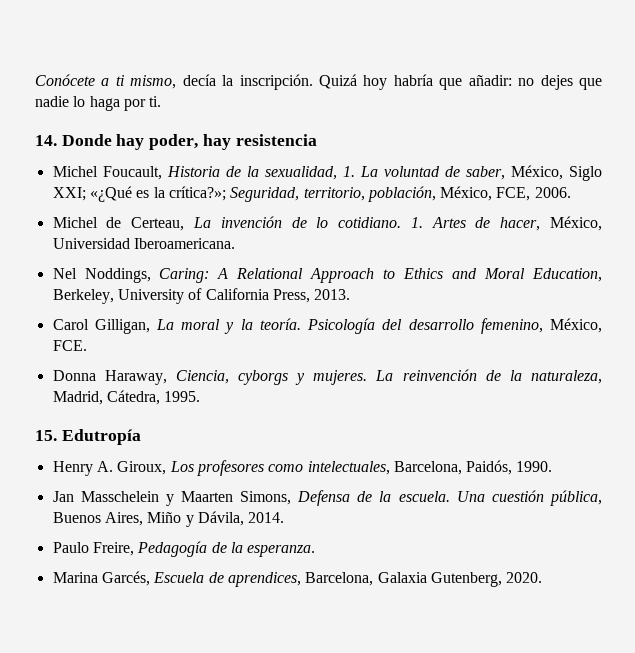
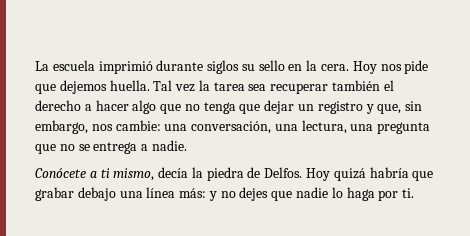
+ La escuela imprimió durante siglos su sello en la cera. Hoy nos pide que dejemos huella. Tal vez la tarea sea recuperar también el derecho a hacer algo que no tenga que dejar un registro y que, sin embargo, nos cambie: una conversación, una lectura, una pregunta que no se entrega a nadie.
- Conócete a ti mismo, decía la inscripción. Quizá hoy habría que añadir: no dejes que nadie lo haga por ti.
+ Conócete a ti mismo, decía la piedra de Delfos. Hoy quizá habría que grabar debajo una línea más: y no dejes que nadie lo haga por ti.
- 14. Donde hay poder, hay resistencia
- Michel Foucault, Historia de la sexualidad, 1. La voluntad de saber, México, Siglo XXI; «¿Qué es la crítica?»; Seguridad, territorio, población, México, FCE, 2006.
- Michel de Certeau, La invención de lo cotidiano. 1. Artes de hacer, México, Universidad Iberoamericana.
- Nel Noddings, Caring: A Relational Approach to Ethics and Moral Education, Berkeley, University of California Press, 2013.
- Carol Gilligan, La moral y la teoría. Psicología del desarrollo femenino, México, FCE.
- Donna Haraway, Ciencia, cyborgs y mujeres. La reinvención de la naturaleza, Madrid, Cátedra, 1995.
- 15. Edutropía
- Henry A. Giroux, Los profesores como intelectuales, Barcelona, Paidós, 1990.
- Jan Masschelein y Maarten Simons, Defensa de la escuela. Una cuestión pública, Buenos Aires, Miño y Dávila, 2014.
- Paulo Freire, Pedagogía de la esperanza.
- Marina Garcés, Escuela de aprendices, Barcelona, Galaxia Gutenberg, 2020.

